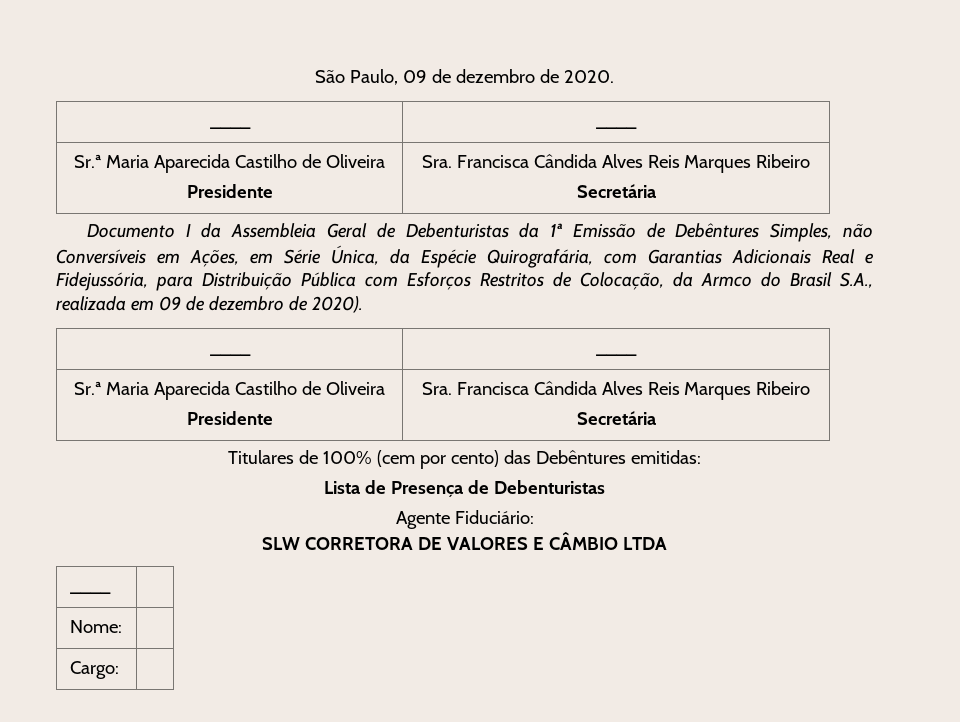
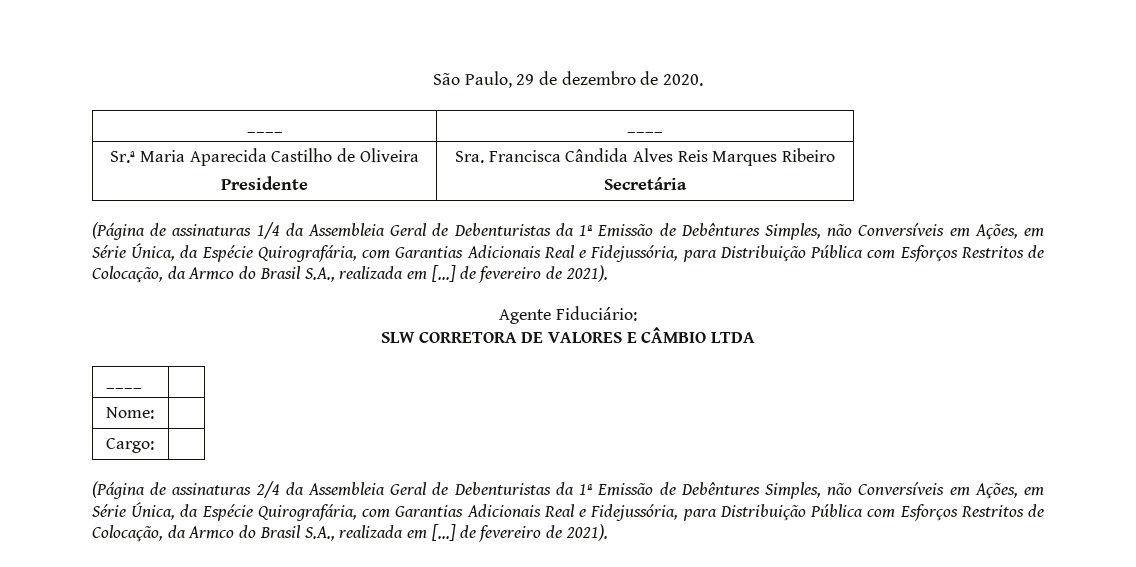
- São Paulo, 09 de dezembro de 2020.
+ São Paulo, 29 de dezembro de 2020.
- Documento I da Assembleia Geral de Debenturistas da 1ª Emissão de Debêntures Simples, não Conversíveis em Ações, em Série Única, da Espécie Quirografária, com Garantias Adicionais Real e Fidejussória, para Distribuição Pública com Esforços Restritos de Colocação, da Armco do Brasil S.A., realizada em 09 de dezembro de 2020).
- ____ | ____
- Sr.ª Maria Aparecida Castilho de Oliveira
- Presidente | Sra. Francisca Cândida Alves Reis Marques Ribeiro
- Secretária
- Titulares de 100% (cem por cento) das Debêntures emitidas:
- Lista de Presença de Debenturistas
+ (Página de assinaturas 1/4 da Assembleia Geral de Debenturistas da 1ª Emissão de Debêntures Simples, não Conversíveis em Ações, em Série Única, da Espécie Quirografária, com Garantias Adicionais Real e Fidejussória, para Distribuição Pública com Esforços Restritos de Colocação, da Armco do Brasil S.A., realizada em [...] de fevereiro de 2021).
+ (Página de assinaturas 2/4 da Assembleia Geral de Debenturistas da 1ª Emissão de Debêntures Simples, não Conversíveis em Ações, em Série Única, da Espécie Quirografária, com Garantias Adicionais Real e Fidejussória, para Distribuição Pública com Esforços Restritos de Colocação, da Armco do Brasil S.A., realizada em [...] de fevereiro de 2021).

